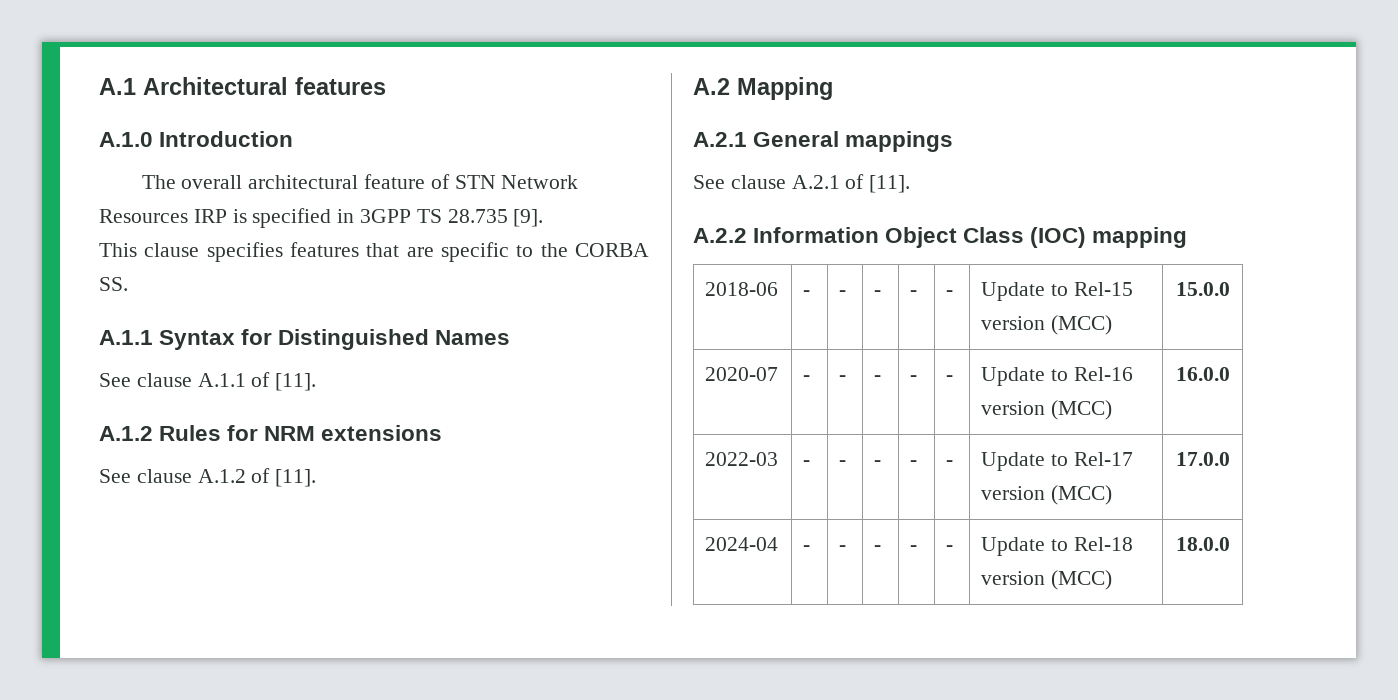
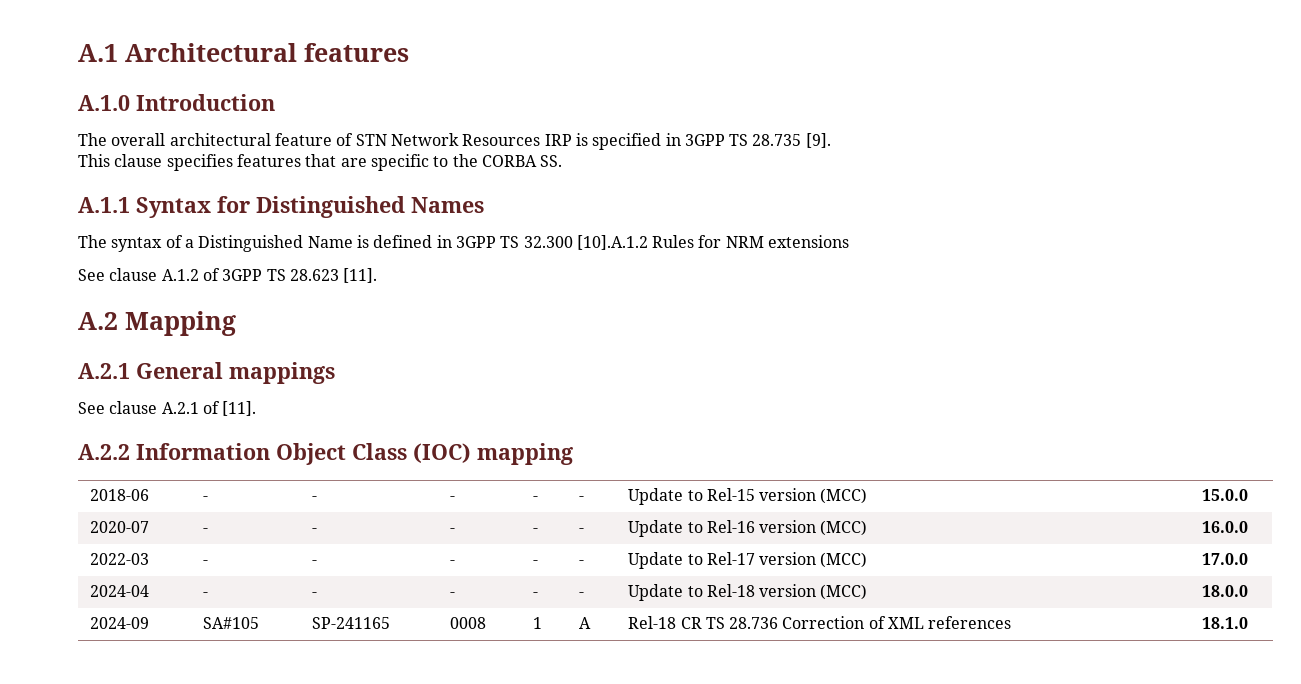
- See clause A.1.1 of [11].
- A.1.2 Rules for NRM extensions
+ The syntax of a Distinguished Name is defined in 3GPP TS 32.300 [10].A.1.2 Rules for NRM extensions
- See clause A.1.2 of [11].
+ See clause A.1.2 of 3GPP TS 28.623 [11].
+ 2024-09 | SA#105 | SP-241165 | 0008 | 1 | A | Rel-18 CR TS 28.736 Correction of XML references | 18.1.0

